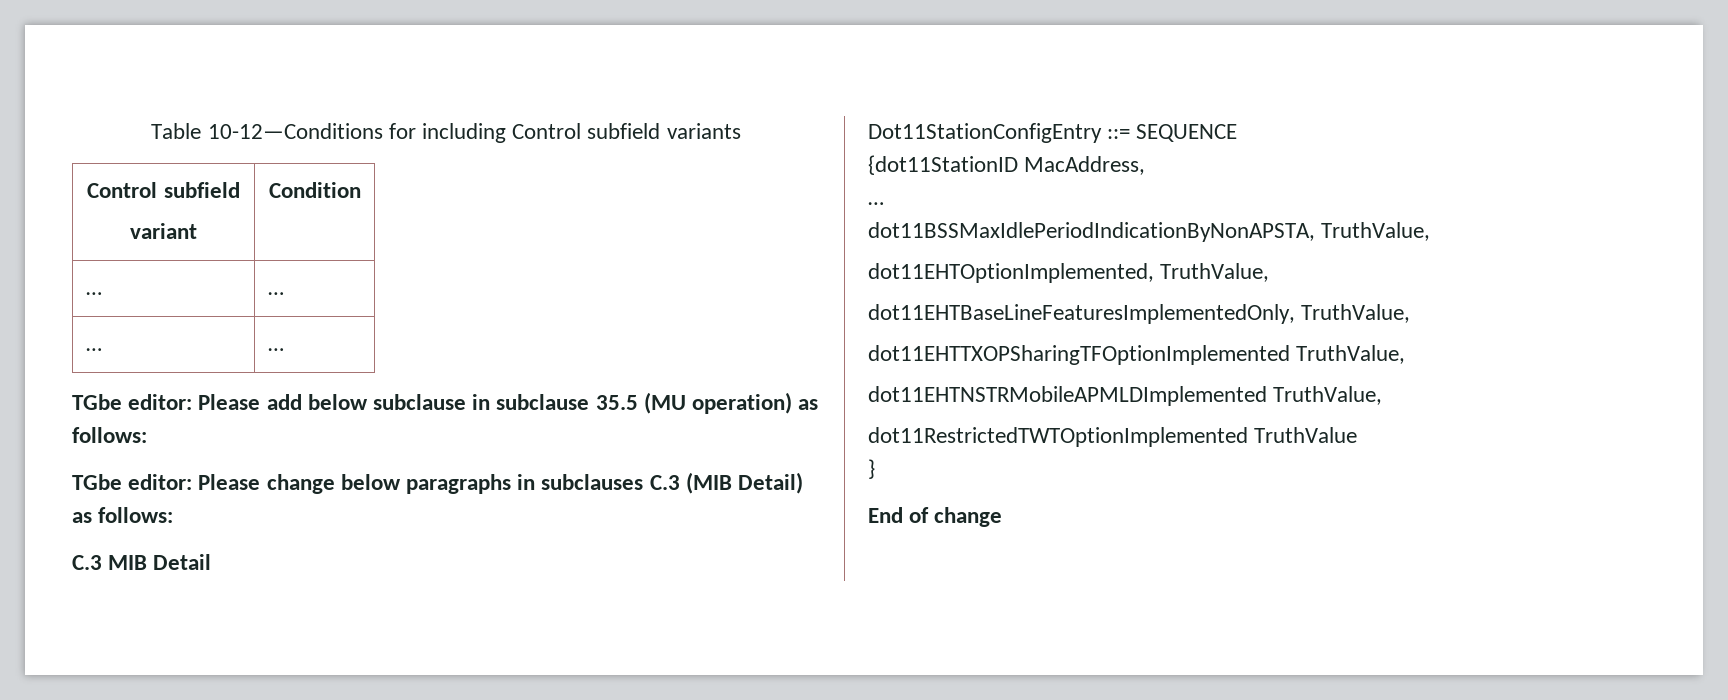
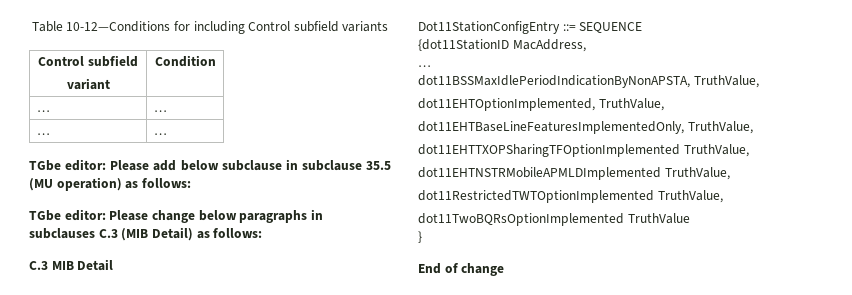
- dot11RestrictedTWTOptionImplemented TruthValue
+ dot11RestrictedTWTOptionImplemented TruthValue,
+ dot11TwoBQRsOptionImplemented TruthValue

